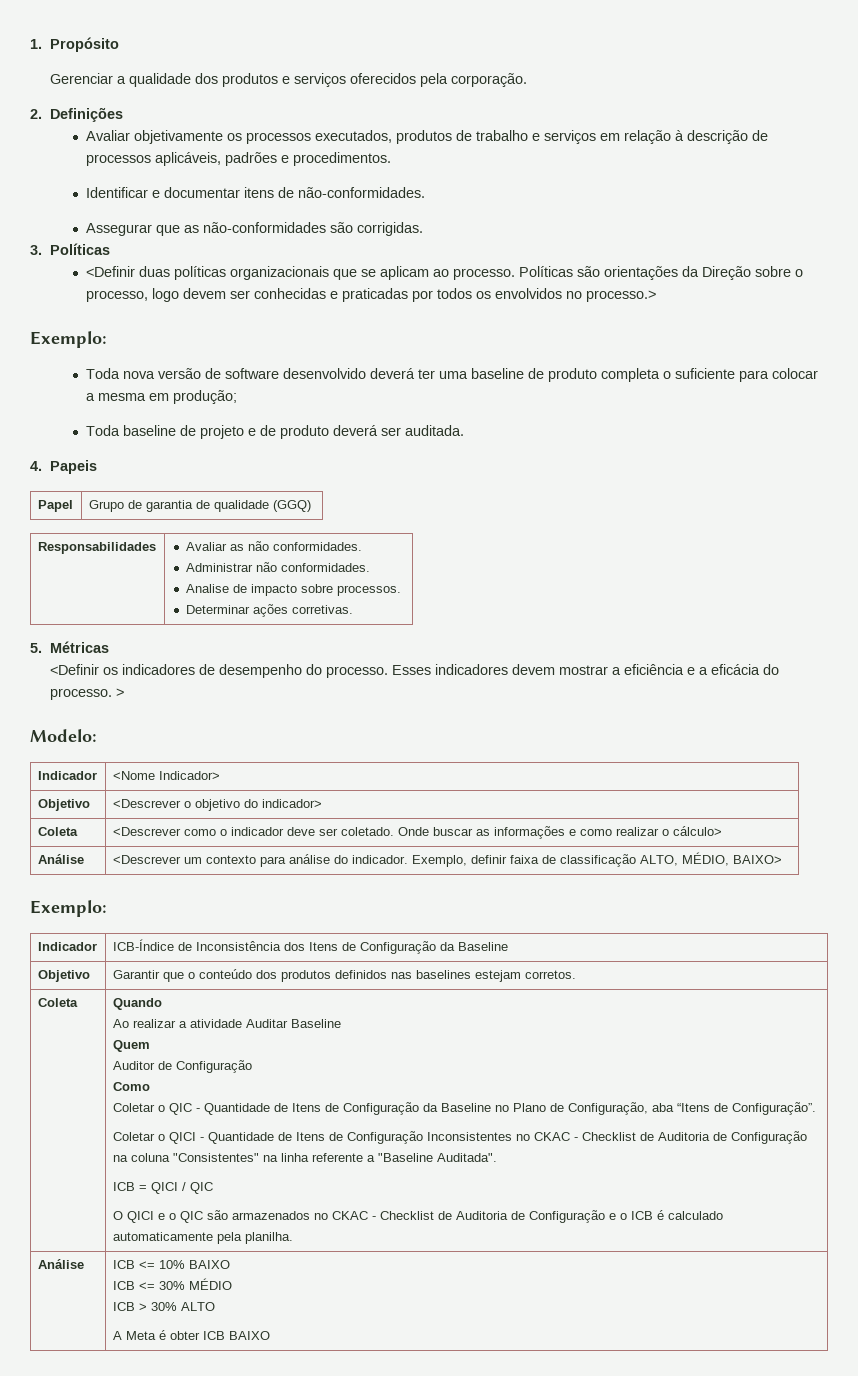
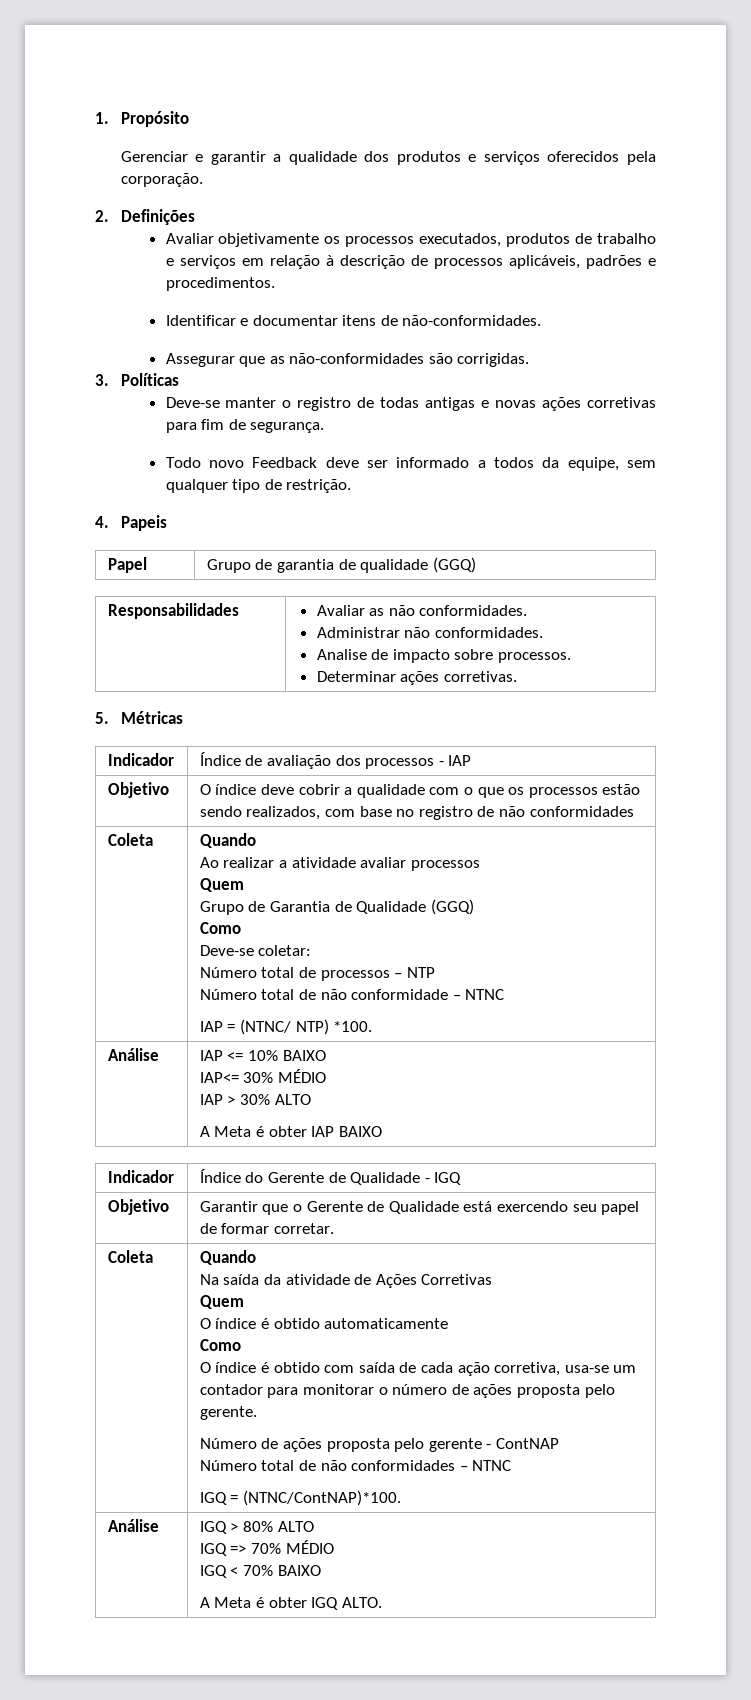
- Gerenciar a qualidade dos produtos e serviços oferecidos pela corporação.
+ Gerenciar e garantir a qualidade dos produtos e serviços oferecidos pela corporação.
- <Definir duas políticas organizacionais que se aplicam ao processo. Políticas são orientações da Direção sobre o processo, logo devem ser conhecidas e praticadas por todos os envolvidos no processo.>
- Exemplo:
- Toda nova versão de software desenvolvido deverá ter uma baseline de produto completa o suficiente para colocar a mesma em produção;
- Toda baseline de projeto e de produto deverá ser auditada.
+ Deve-se manter o registro de todas antigas e novas ações corretivas para fim de segurança.
+ Todo novo Feedback deve ser informado a todos da equipe, sem qualquer tipo de restrição.
- <Definir os indicadores de desempenho do processo. Esses indicadores devem mostrar a eficiência e a eficácia do processo. >
- Modelo:
- Indicador | <Nome Indicador>
- Objetivo | <Descrever o objetivo do indicador>
- Coleta | <Descrever como o indicador deve ser coletado. Onde buscar as informações e como realizar o cálculo>
- Análise | <Descrever um contexto para análise do indicador. Exemplo, definir faixa de classificação ALTO, MÉDIO, BAIXO>
- Exemplo:
- Indicador | ICB-Índice de Inconsistência dos Itens de Configuração da Baseline
- Objetivo | Garantir que o conteúdo dos produtos definidos nas baselines estejam corretos.
+ Indicador | Índice de avaliação dos processos - IAP
+ Objetivo | O índice deve cobrir a qualidade com o que os processos estão sendo realizados, com base no registro de não conformidades
- Ao realizar a atividade Auditar Baseline
+ Ao realizar a atividade avaliar processos
  Quem
- Auditor de Configuração
+ Grupo de Garantia de Qualidade (GGQ)
  Como
- Coletar o QIC - Quantidade de Itens de Configuração da Baseline no Plano de Configuração, aba “Itens de Configuração”.
- Coletar o QICI - Quantidade de Itens de Configuração Inconsistentes no CKAC - Checklist de Auditoria de Configuração na coluna "Consistentes" na linha referente a "Baseline Auditada".
- ICB = QICI / QIC
- O QICI e o QIC são armazenados no CKAC - Checklist de Auditoria de Configuração e o ICB é calculado automaticamente pela planilha.
- Análise | ICB <= 10% BAIXO
- ICB <= 30% MÉDIO
- ICB > 30% ALTO
- A Meta é obter ICB BAIXO
+ Deve-se coletar:
+ Número total de processos – NTP
+ Número total de não conformidade – NTNC
+ IAP = (NTNC/ NTP) *100.
+ Análise | IAP <= 10% BAIXO
+ IAP<= 30% MÉDIO
+ IAP > 30% ALTO
+ A Meta é obter IAP BAIXO
+ Indicador | Índice do Gerente de Qualidade - IGQ
+ Objetivo | Garantir que o Gerente de Qualidade está exercendo seu papel de formar corretar.
+ Coleta | Quando
+ Na saída da atividade de Ações Corretivas
+ Quem
+ O índice é obtido automaticamente
+ Como
+ O índice é obtido com saída de cada ação corretiva, usa-se um contador para monitorar o número de ações proposta pelo gerente.
+ Número de ações proposta pelo gerente - ContNAP
+ Número total de não conformidades – NTNC
+ IGQ = (NTNC/ContNAP)*100.
+ Análise | IGQ > 80% ALTO
+ IGQ => 70% MÉDIO
+ IGQ < 70% BAIXO
+ A Meta é obter IGQ ALTO.

